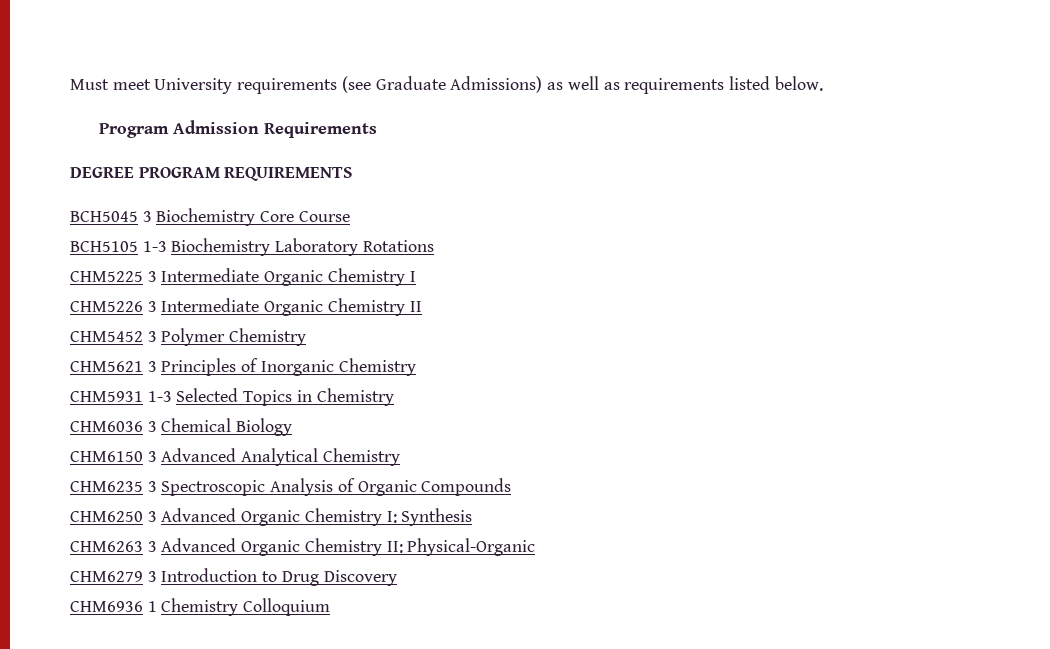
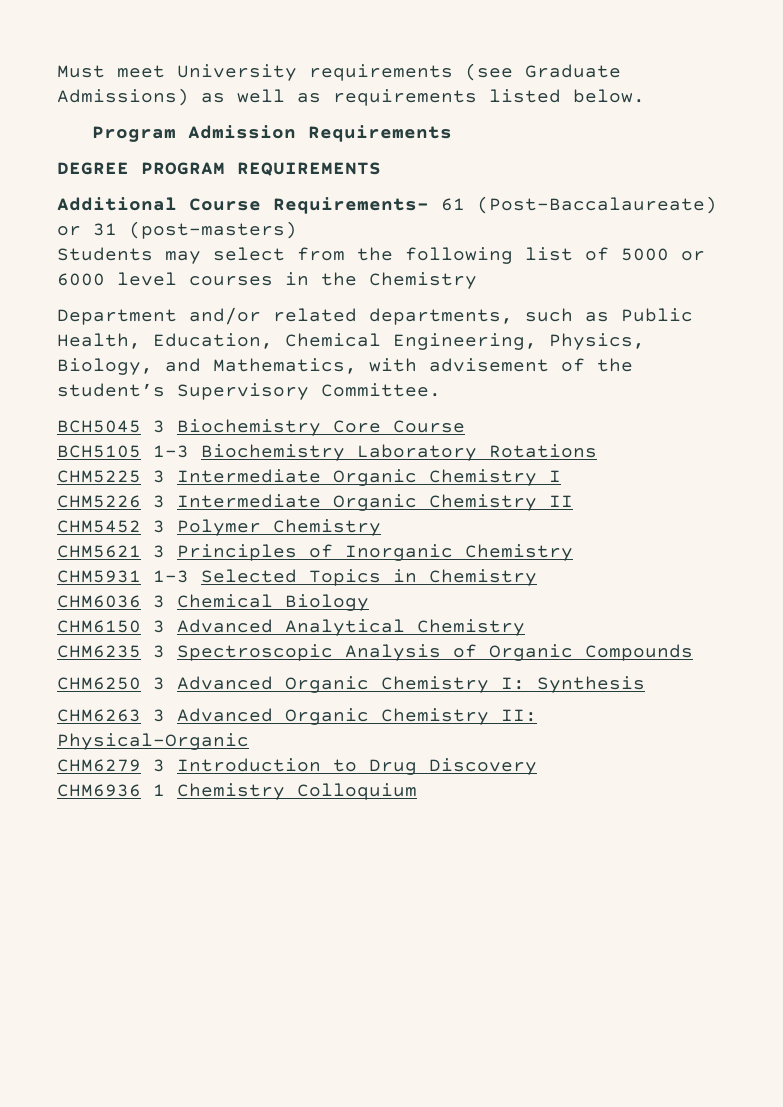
+ Additional Course Requirements- 61 (Post-Baccalaureate) or 31 (post-masters)
+ Students may select from the following list of 5000 or 6000 level courses in the Chemistry
+ Department and/or related departments, such as Public Health, Education, Chemical Engineering, Physics, Biology, and Mathematics, with advisement of the student’s Supervisory Committee.

